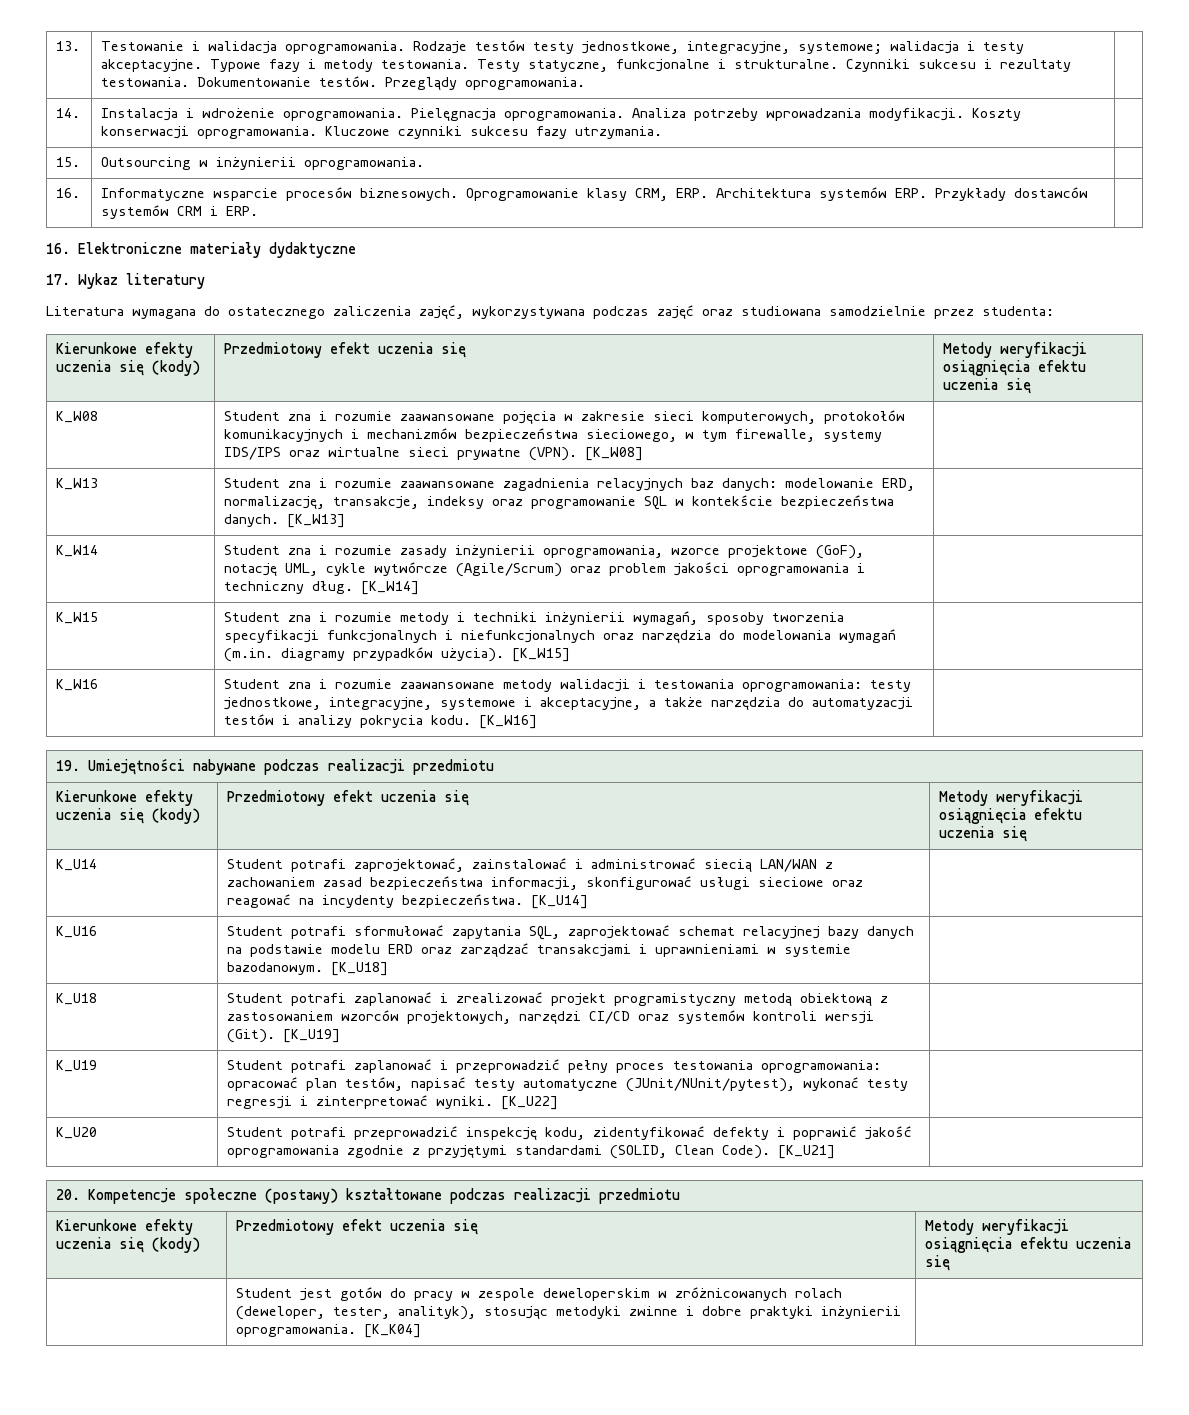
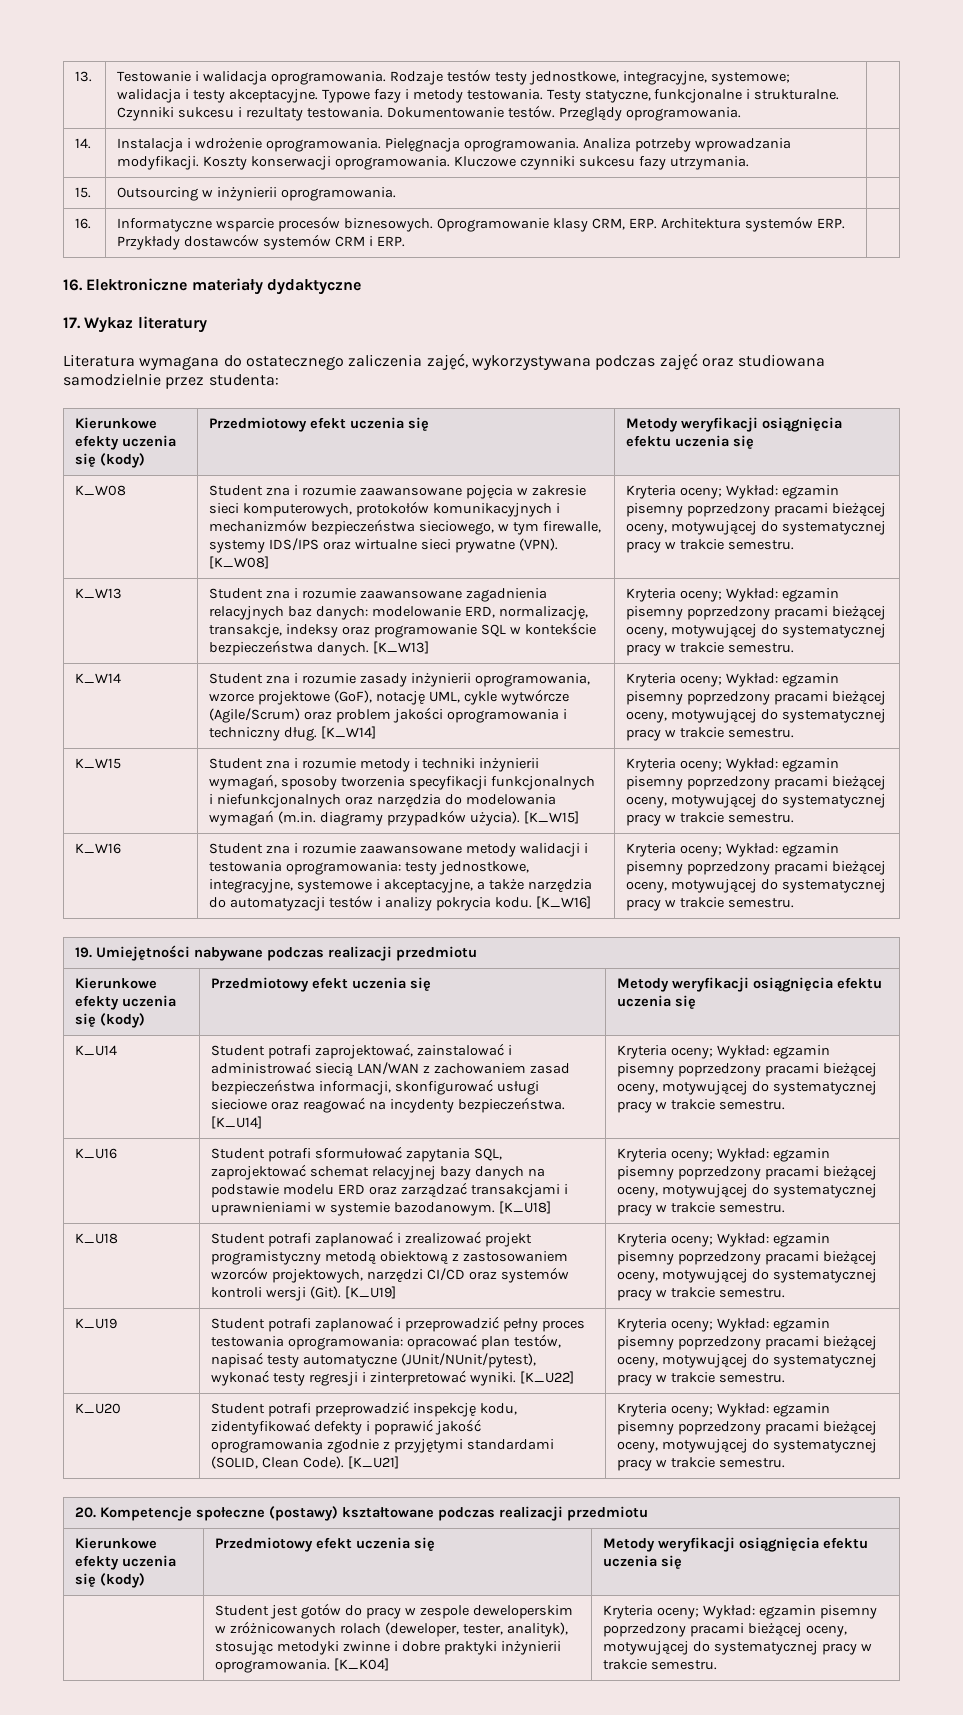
- [K_W08]
+ [K_W08] | Kryteria oceny; Wykład: egzamin pisemny poprzedzony pracami bieżącej oceny, motywującej do systematycznej pracy w trakcie semestru.
- K_W13 | Student zna i rozumie zaawansowane zagadnienia relacyjnych baz danych: modelowanie ERD, normalizację, transakcje, indeksy oraz programowanie SQL w kontekście bezpieczeństwa danych. [K_W13] |
+ K_W13 | Student zna i rozumie zaawansowane zagadnienia relacyjnych baz danych: modelowanie ERD, normalizację, transakcje, indeksy oraz programowanie SQL w kontekście bezpieczeństwa danych. [K_W13] | Kryteria oceny; Wykład: egzamin pisemny poprzedzony pracami bieżącej oceny, motywującej do systematycznej pracy w trakcie semestru.
- K_W14 | Student zna i rozumie zasady inżynierii oprogramowania, wzorce projektowe (GoF), notację UML, cykle wytwórcze (Agile/Scrum) oraz problem jakości oprogramowania i techniczny dług. [K_W14] |
+ K_W14 | Student zna i rozumie zasady inżynierii oprogramowania, wzorce projektowe (GoF), notację UML, cykle wytwórcze (Agile/Scrum) oraz problem jakości oprogramowania i techniczny dług. [K_W14] | Kryteria oceny; Wykład: egzamin pisemny poprzedzony pracami bieżącej oceny, motywującej do systematycznej pracy w trakcie semestru.
- [K_W15]
+ [K_W15] | Kryteria oceny; Wykład: egzamin pisemny poprzedzony pracami bieżącej oceny, motywującej do systematycznej pracy w trakcie semestru.
- [K_W16]
+ [K_W16] | Kryteria oceny; Wykład: egzamin pisemny poprzedzony pracami bieżącej oceny, motywującej do systematycznej pracy w trakcie semestru.
- K_U14 | Student potrafi zaprojektować, zainstalować i administrować siecią LAN/WAN z zachowaniem zasad bezpieczeństwa informacji, skonfigurować usługi sieciowe oraz reagować na incydenty bezpieczeństwa. [K_U14] |
+ K_U14 | Student potrafi zaprojektować, zainstalować i administrować siecią LAN/WAN z zachowaniem zasad bezpieczeństwa informacji, skonfigurować usługi sieciowe oraz reagować na incydenty bezpieczeństwa. [K_U14] | Kryteria oceny; Wykład: egzamin pisemny poprzedzony pracami bieżącej oceny, motywującej do systematycznej pracy w trakcie semestru.
- K_U16 | Student potrafi sformułować zapytania SQL, zaprojektować schemat relacyjnej bazy danych na podstawie modelu ERD oraz zarządzać transakcjami i uprawnieniami w systemie bazodanowym. [K_U18] |
+ K_U16 | Student potrafi sformułować zapytania SQL, zaprojektować schemat relacyjnej bazy danych na podstawie modelu ERD oraz zarządzać transakcjami i uprawnieniami w systemie bazodanowym. [K_U18] | Kryteria oceny; Wykład: egzamin pisemny poprzedzony pracami bieżącej oceny, motywującej do systematycznej pracy w trakcie semestru.
- K_U18 | Student potrafi zaplanować i zrealizować projekt programistyczny metodą obiektową z zastosowaniem wzorców projektowych, narzędzi CI/CD oraz systemów kontroli wersji (Git). [K_U19] |
+ K_U18 | Student potrafi zaplanować i zrealizować projekt programistyczny metodą obiektową z zastosowaniem wzorców projektowych, narzędzi CI/CD oraz systemów kontroli wersji (Git). [K_U19] | Kryteria oceny; Wykład: egzamin pisemny poprzedzony pracami bieżącej oceny, motywującej do systematycznej pracy w trakcie semestru.
- K_U19 | Student potrafi zaplanować i przeprowadzić pełny proces testowania oprogramowania: opracować plan testów, napisać testy automatyczne (JUnit/NUnit/pytest), wykonać testy regresji i zinterpretować wyniki. [K_U22] |
+ K_U19 | Student potrafi zaplanować i przeprowadzić pełny proces testowania oprogramowania: opracować plan testów, napisać testy automatyczne (JUnit/NUnit/pytest), wykonać testy regresji i zinterpretować wyniki. [K_U22] | Kryteria oceny; Wykład: egzamin pisemny poprzedzony pracami bieżącej oceny, motywującej do systematycznej pracy w trakcie semestru.
- K_U20 | Student potrafi przeprowadzić inspekcję kodu, zidentyfikować defekty i poprawić jakość oprogramowania zgodnie z przyjętymi standardami (SOLID, Clean Code). [K_U21] |
+ K_U20 | Student potrafi przeprowadzić inspekcję kodu, zidentyfikować defekty i poprawić jakość oprogramowania zgodnie z przyjętymi standardami (SOLID, Clean Code). [K_U21] | Kryteria oceny; Wykład: egzamin pisemny poprzedzony pracami bieżącej oceny, motywującej do systematycznej pracy w trakcie semestru.
- | Student jest gotów do pracy w zespole deweloperskim w zróżnicowanych rolach (deweloper, tester, analityk), stosując metodyki zwinne i dobre praktyki inżynierii oprogramowania. [K_K04] |
+ | Student jest gotów do pracy w zespole deweloperskim w zróżnicowanych rolach (deweloper, tester, analityk), stosując metodyki zwinne i dobre praktyki inżynierii oprogramowania. [K_K04] | Kryteria oceny; Wykład: egzamin pisemny poprzedzony pracami bieżącej oceny, motywującej do systematycznej pracy w trakcie semestru.

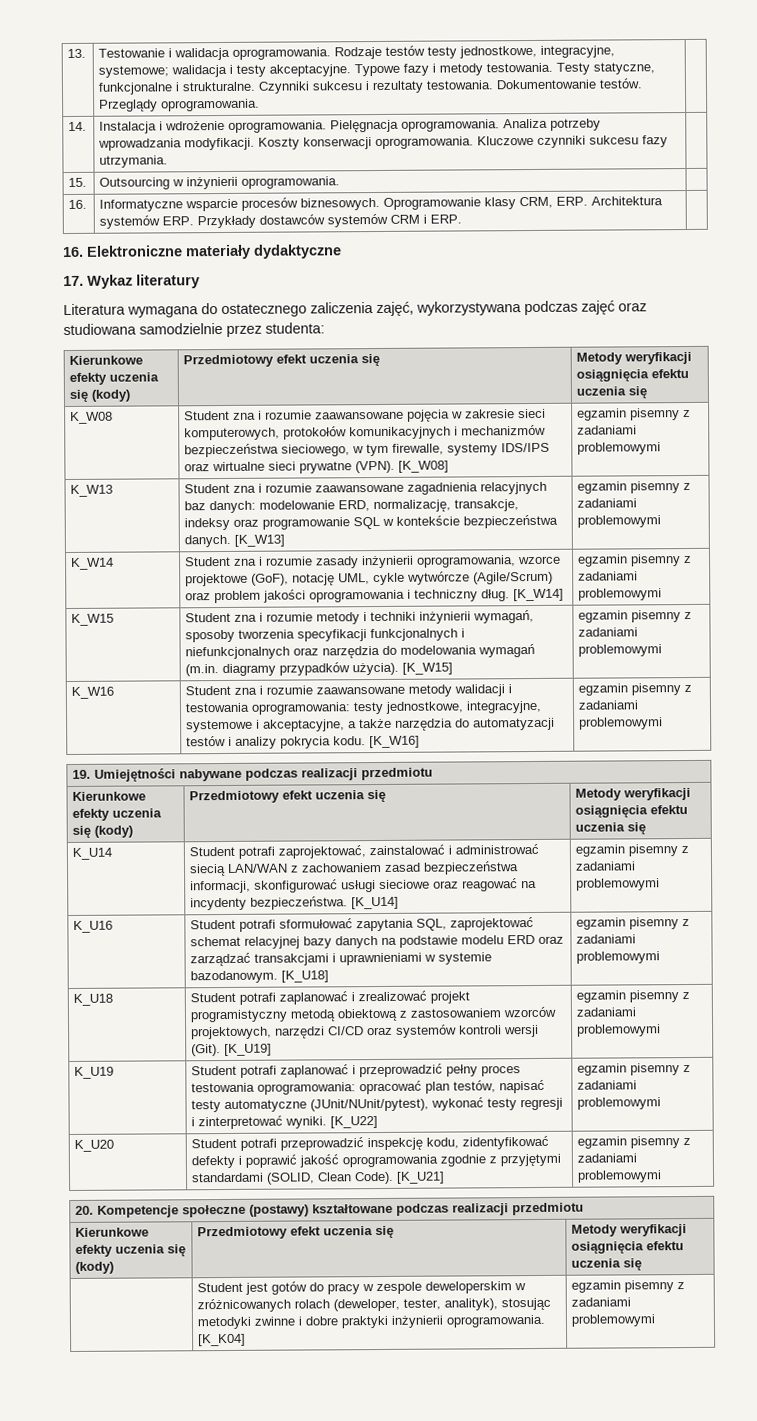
- [K_W08] | Kryteria oceny; Wykład: egzamin pisemny poprzedzony pracami bieżącej oceny, motywującej do systematycznej pracy w trakcie semestru.
+ [K_W08] | egzamin pisemny z zadaniami problemowymi
- K_W13 | Student zna i rozumie zaawansowane zagadnienia relacyjnych baz danych: modelowanie ERD, normalizację, transakcje, indeksy oraz programowanie SQL w kontekście bezpieczeństwa danych. [K_W13] | Kryteria oceny; Wykład: egzamin pisemny poprzedzony pracami bieżącej oceny, motywującej do systematycznej pracy w trakcie semestru.
+ K_W13 | Student zna i rozumie zaawansowane zagadnienia relacyjnych baz danych: modelowanie ERD, normalizację, transakcje, indeksy oraz programowanie SQL w kontekście bezpieczeństwa danych. [K_W13] | egzamin pisemny z zadaniami problemowymi
- K_W14 | Student zna i rozumie zasady inżynierii oprogramowania, wzorce projektowe (GoF), notację UML, cykle wytwórcze (Agile/Scrum) oraz problem jakości oprogramowania i techniczny dług. [K_W14] | Kryteria oceny; Wykład: egzamin pisemny poprzedzony pracami bieżącej oceny, motywującej do systematycznej pracy w trakcie semestru.
+ K_W14 | Student zna i rozumie zasady inżynierii oprogramowania, wzorce projektowe (GoF), notację UML, cykle wytwórcze (Agile/Scrum) oraz problem jakości oprogramowania i techniczny dług. [K_W14] | egzamin pisemny z zadaniami problemowymi
- [K_W15] | Kryteria oceny; Wykład: egzamin pisemny poprzedzony pracami bieżącej oceny, motywującej do systematycznej pracy w trakcie semestru.
+ [K_W15] | egzamin pisemny z zadaniami problemowymi
- [K_W16] | Kryteria oceny; Wykład: egzamin pisemny poprzedzony pracami bieżącej oceny, motywującej do systematycznej pracy w trakcie semestru.
+ [K_W16] | egzamin pisemny z zadaniami problemowymi
- K_U14 | Student potrafi zaprojektować, zainstalować i administrować siecią LAN/WAN z zachowaniem zasad bezpieczeństwa informacji, skonfigurować usługi sieciowe oraz reagować na incydenty bezpieczeństwa. [K_U14] | Kryteria oceny; Wykład: egzamin pisemny poprzedzony pracami bieżącej oceny, motywującej do systematycznej pracy w trakcie semestru.
+ K_U14 | Student potrafi zaprojektować, zainstalować i administrować siecią LAN/WAN z zachowaniem zasad bezpieczeństwa informacji, skonfigurować usługi sieciowe oraz reagować na incydenty bezpieczeństwa. [K_U14] | egzamin pisemny z zadaniami problemowymi
- K_U16 | Student potrafi sformułować zapytania SQL, zaprojektować schemat relacyjnej bazy danych na podstawie modelu ERD oraz zarządzać transakcjami i uprawnieniami w systemie bazodanowym. [K_U18] | Kryteria oceny; Wykład: egzamin pisemny poprzedzony pracami bieżącej oceny, motywującej do systematycznej pracy w trakcie semestru.
+ K_U16 | Student potrafi sformułować zapytania SQL, zaprojektować schemat relacyjnej bazy danych na podstawie modelu ERD oraz zarządzać transakcjami i uprawnieniami w systemie bazodanowym. [K_U18] | egzamin pisemny z zadaniami problemowymi
- K_U18 | Student potrafi zaplanować i zrealizować projekt programistyczny metodą obiektową z zastosowaniem wzorców projektowych, narzędzi CI/CD oraz systemów kontroli wersji (Git). [K_U19] | Kryteria oceny; Wykład: egzamin pisemny poprzedzony pracami bieżącej oceny, motywującej do systematycznej pracy w trakcie semestru.
+ K_U18 | Student potrafi zaplanować i zrealizować projekt programistyczny metodą obiektową z zastosowaniem wzorców projektowych, narzędzi CI/CD oraz systemów kontroli wersji (Git). [K_U19] | egzamin pisemny z zadaniami problemowymi
- K_U19 | Student potrafi zaplanować i przeprowadzić pełny proces testowania oprogramowania: opracować plan testów, napisać testy automatyczne (JUnit/NUnit/pytest), wykonać testy regresji i zinterpretować wyniki. [K_U22] | Kryteria oceny; Wykład: egzamin pisemny poprzedzony pracami bieżącej oceny, motywującej do systematycznej pracy w trakcie semestru.
+ K_U19 | Student potrafi zaplanować i przeprowadzić pełny proces testowania oprogramowania: opracować plan testów, napisać testy automatyczne (JUnit/NUnit/pytest), wykonać testy regresji i zinterpretować wyniki. [K_U22] | egzamin pisemny z zadaniami problemowymi
- K_U20 | Student potrafi przeprowadzić inspekcję kodu, zidentyfikować defekty i poprawić jakość oprogramowania zgodnie z przyjętymi standardami (SOLID, Clean Code). [K_U21] | Kryteria oceny; Wykład: egzamin pisemny poprzedzony pracami bieżącej oceny, motywującej do systematycznej pracy w trakcie semestru.
+ K_U20 | Student potrafi przeprowadzić inspekcję kodu, zidentyfikować defekty i poprawić jakość oprogramowania zgodnie z przyjętymi standardami (SOLID, Clean Code). [K_U21] | egzamin pisemny z zadaniami problemowymi
- | Student jest gotów do pracy w zespole deweloperskim w zróżnicowanych rolach (deweloper, tester, analityk), stosując metodyki zwinne i dobre praktyki inżynierii oprogramowania. [K_K04] | Kryteria oceny; Wykład: egzamin pisemny poprzedzony pracami bieżącej oceny, motywującej do systematycznej pracy w trakcie semestru.
+ | Student jest gotów do pracy w zespole deweloperskim w zróżnicowanych rolach (deweloper, tester, analityk), stosując metodyki zwinne i dobre praktyki inżynierii oprogramowania. [K_K04] | egzamin pisemny z zadaniami problemowymi

